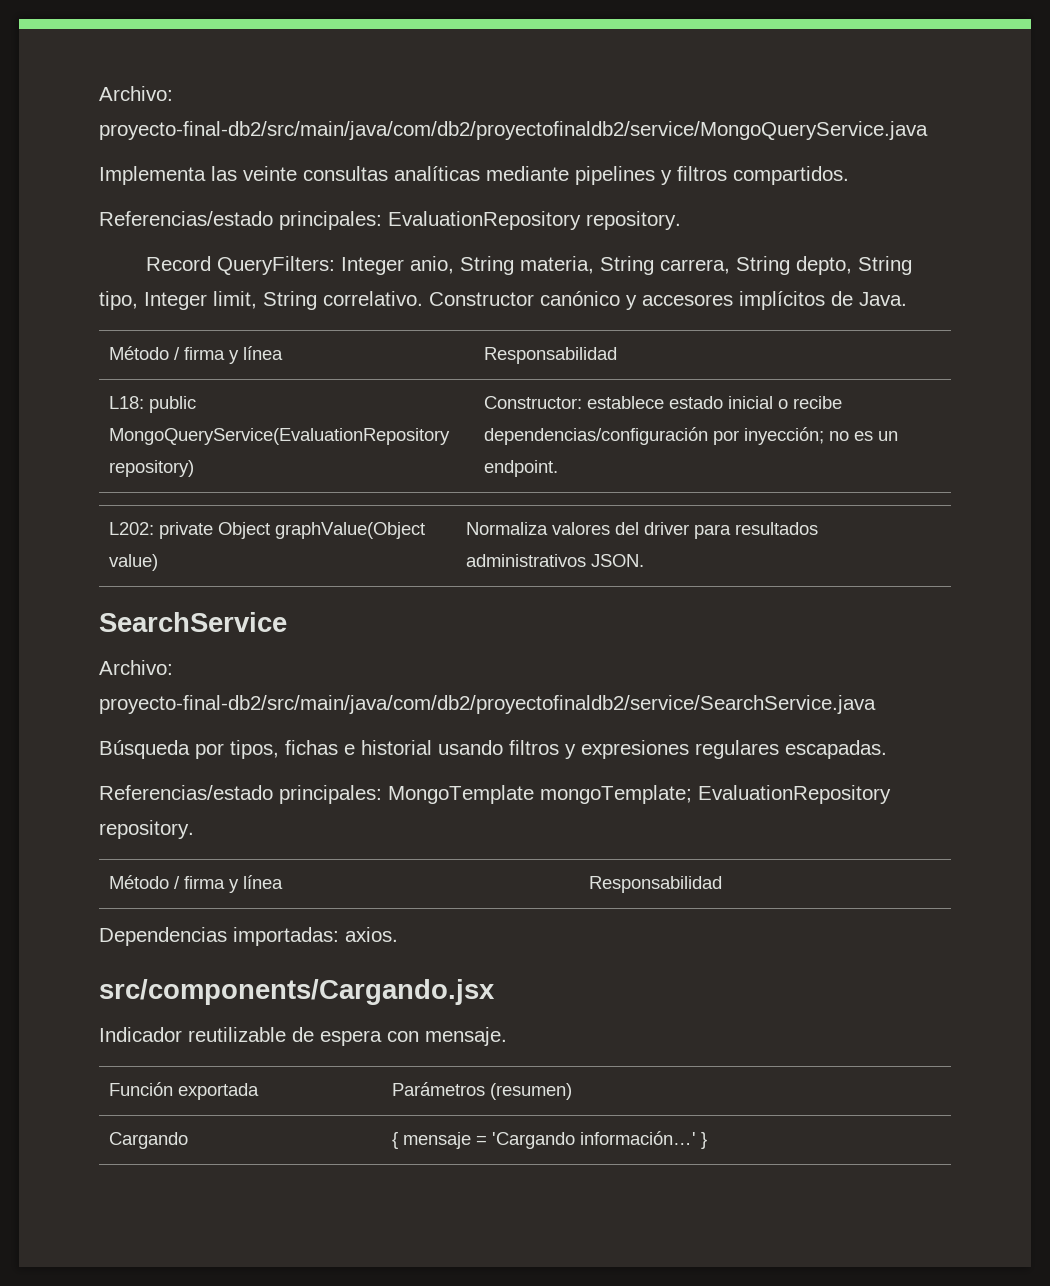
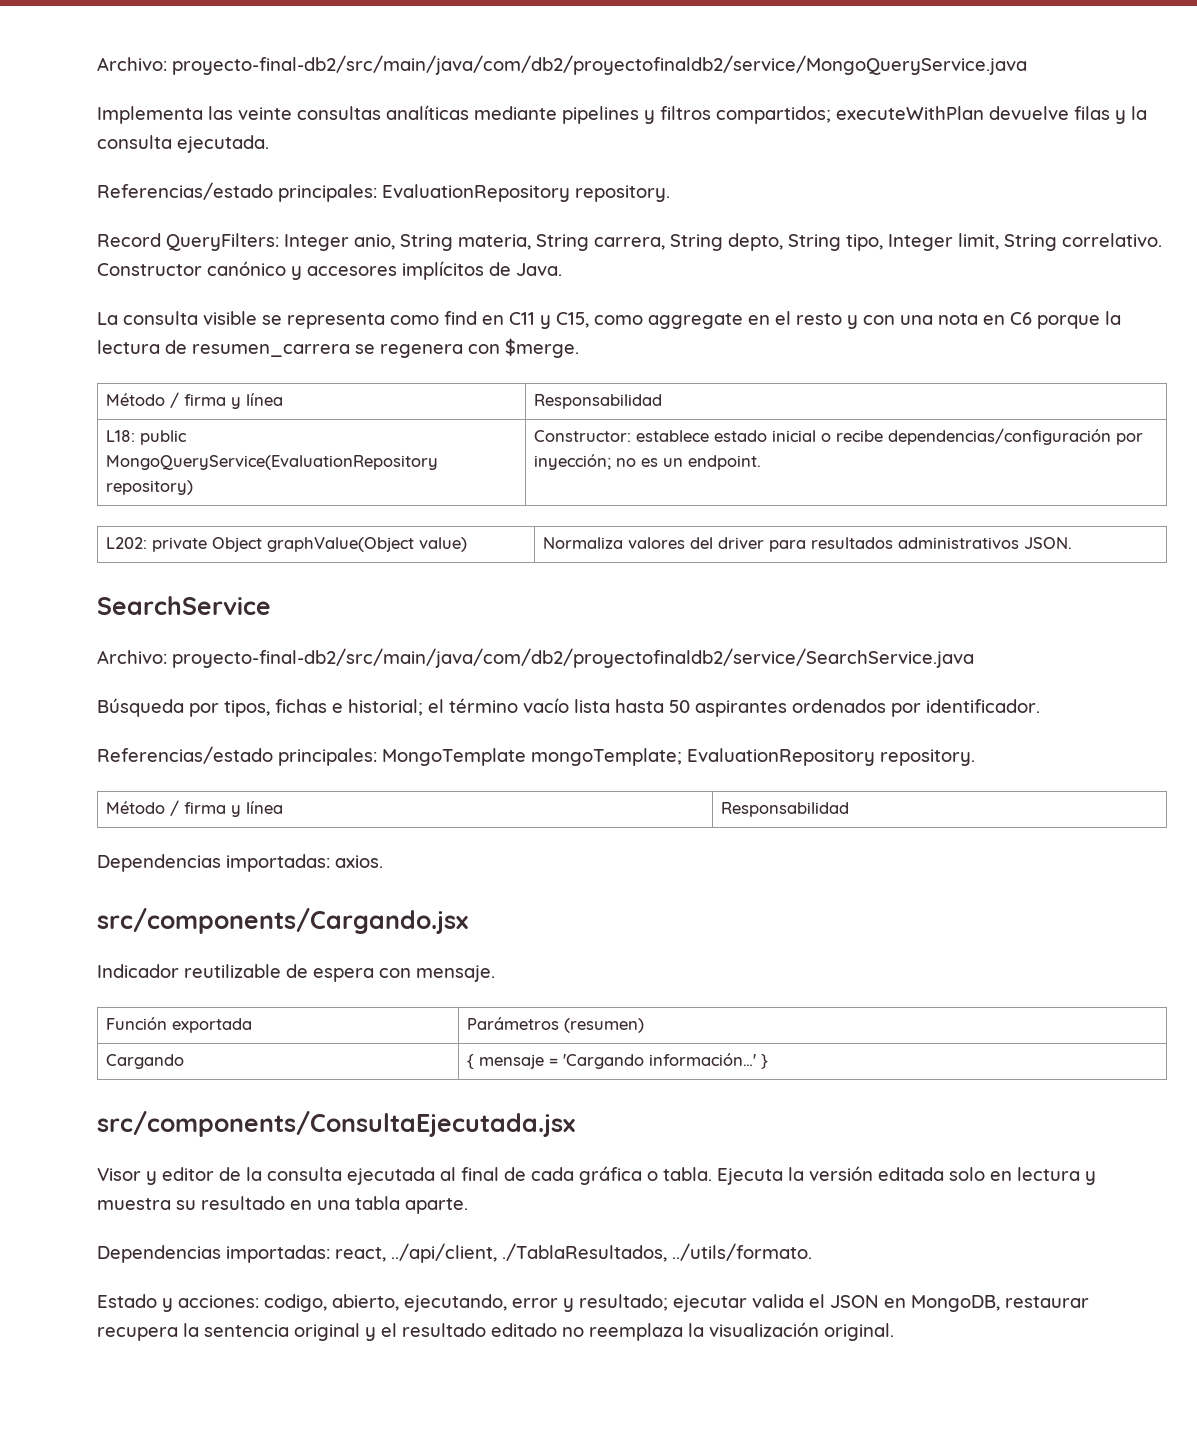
- Implementa las veinte consultas analíticas mediante pipelines y filtros compartidos.
+ Implementa las veinte consultas analíticas mediante pipelines y filtros compartidos; executeWithPlan devuelve filas y la consulta ejecutada.
+ La consulta visible se representa como find en C11 y C15, como aggregate en el resto y con una nota en C6 porque la lectura de resumen_carrera se regenera con $merge.
- Búsqueda por tipos, fichas e historial usando filtros y expresiones regulares escapadas.
+ Búsqueda por tipos, fichas e historial; el término vacío lista hasta 50 aspirantes ordenados por identificador.
+ src/components/ConsultaEjecutada.jsx
+ Visor y editor de la consulta ejecutada al final de cada gráfica o tabla. Ejecuta la versión editada solo en lectura y muestra su resultado en una tabla aparte.
+ Dependencias importadas: react, ../api/client, ./TablaResultados, ../utils/formato.
+ Estado y acciones: codigo, abierto, ejecutando, error y resultado; ejecutar valida el JSON en MongoDB, restaurar recupera la sentencia original y el resultado editado no reemplaza la visualización original.

